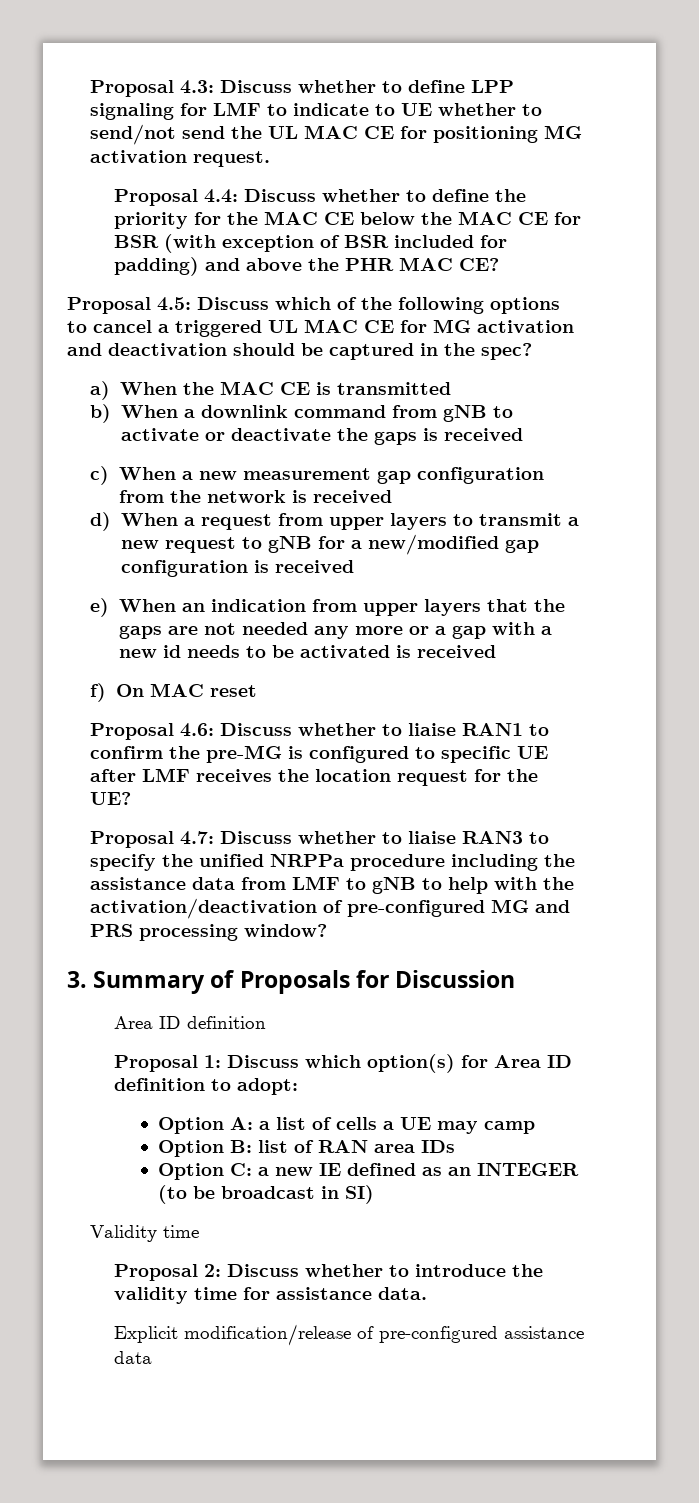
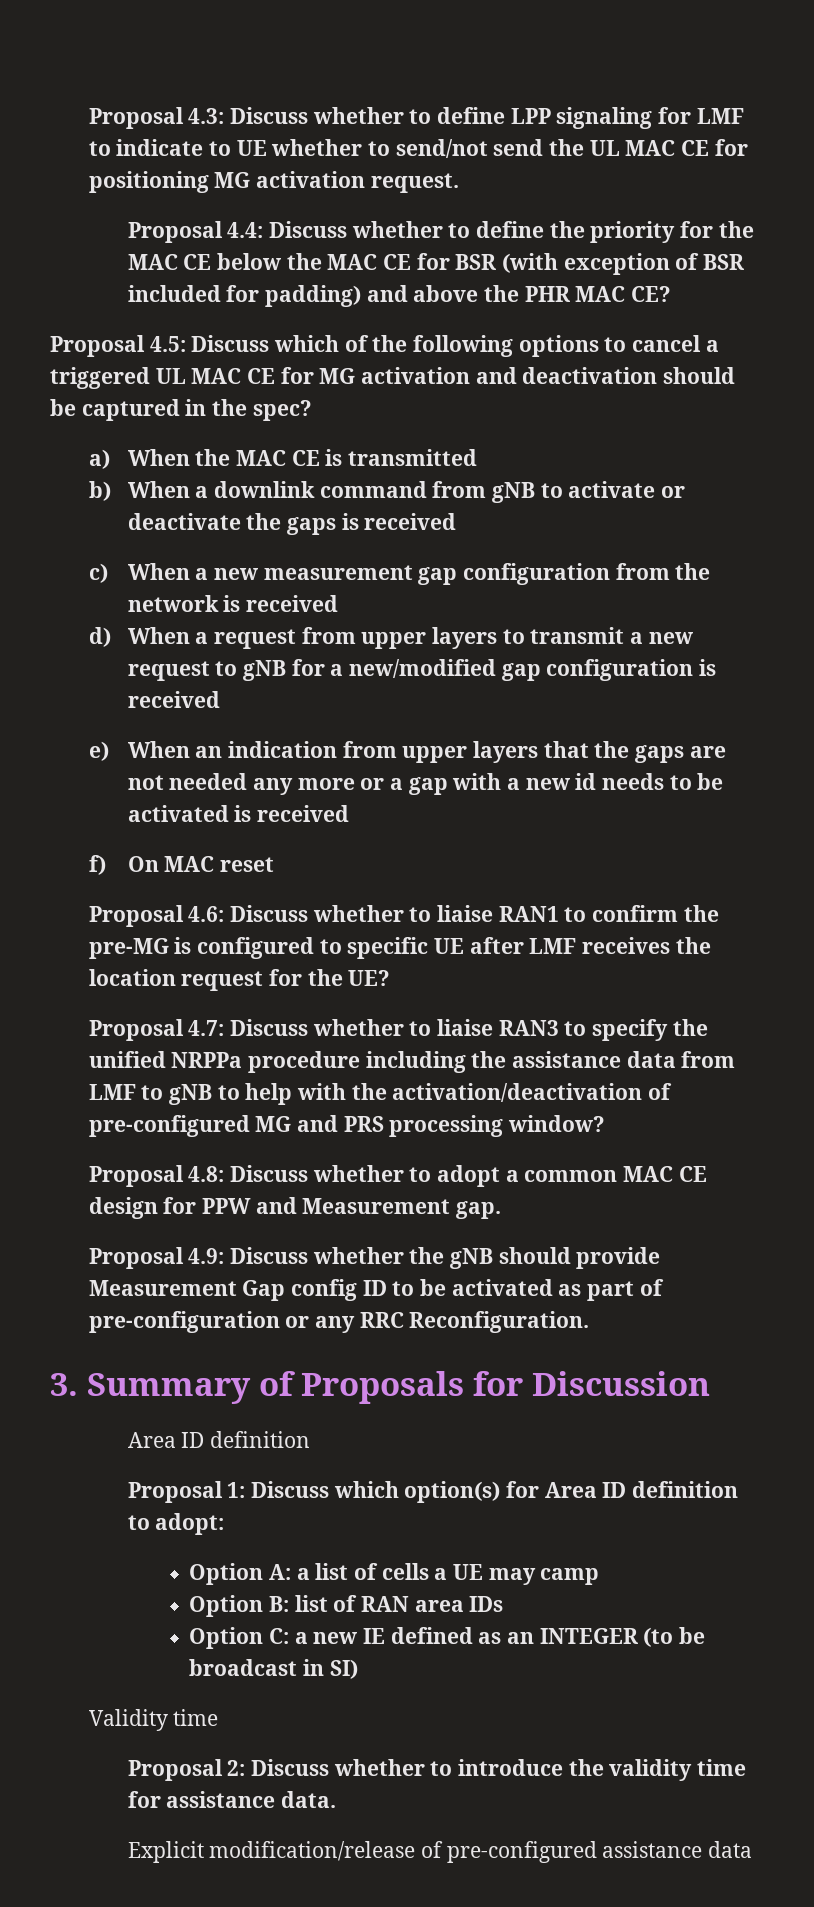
+ Proposal 4.8: Discuss whether to adopt a common MAC CE design for PPW and Measurement gap.
+ Proposal 4.9: Discuss whether the gNB should provide Measurement Gap config ID to be activated as part of pre-configuration or any RRC Reconfiguration.

